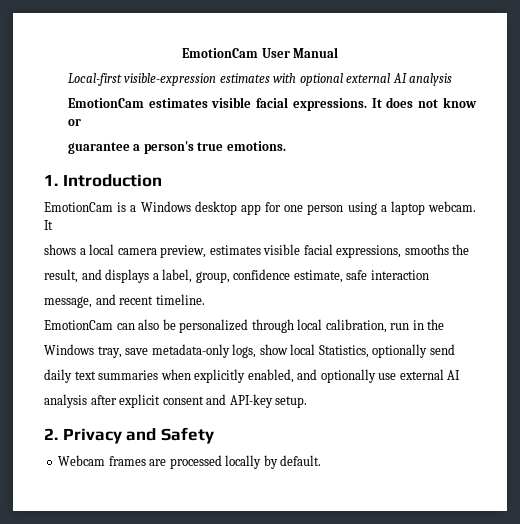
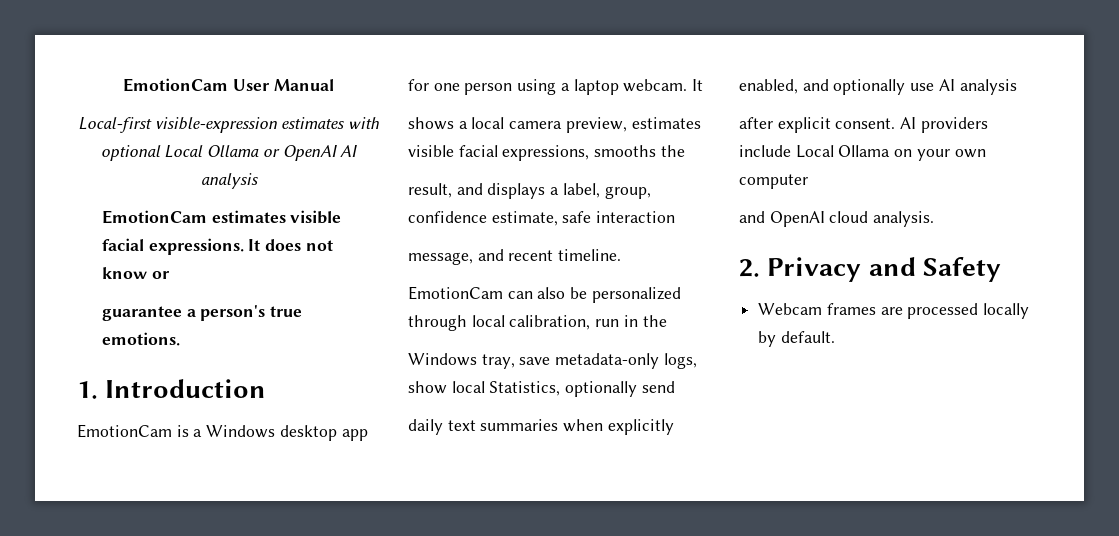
- Local-first visible-expression estimates with optional external AI analysis
+ Local-first visible-expression estimates with optional Local Ollama or OpenAI AI analysis
- daily text summaries when explicitly enabled, and optionally use external AI
- analysis after explicit consent and API-key setup.
+ daily text summaries when explicitly enabled, and optionally use AI analysis
+ after explicit consent. AI providers include Local Ollama on your own computer
+ and OpenAI cloud analysis.

